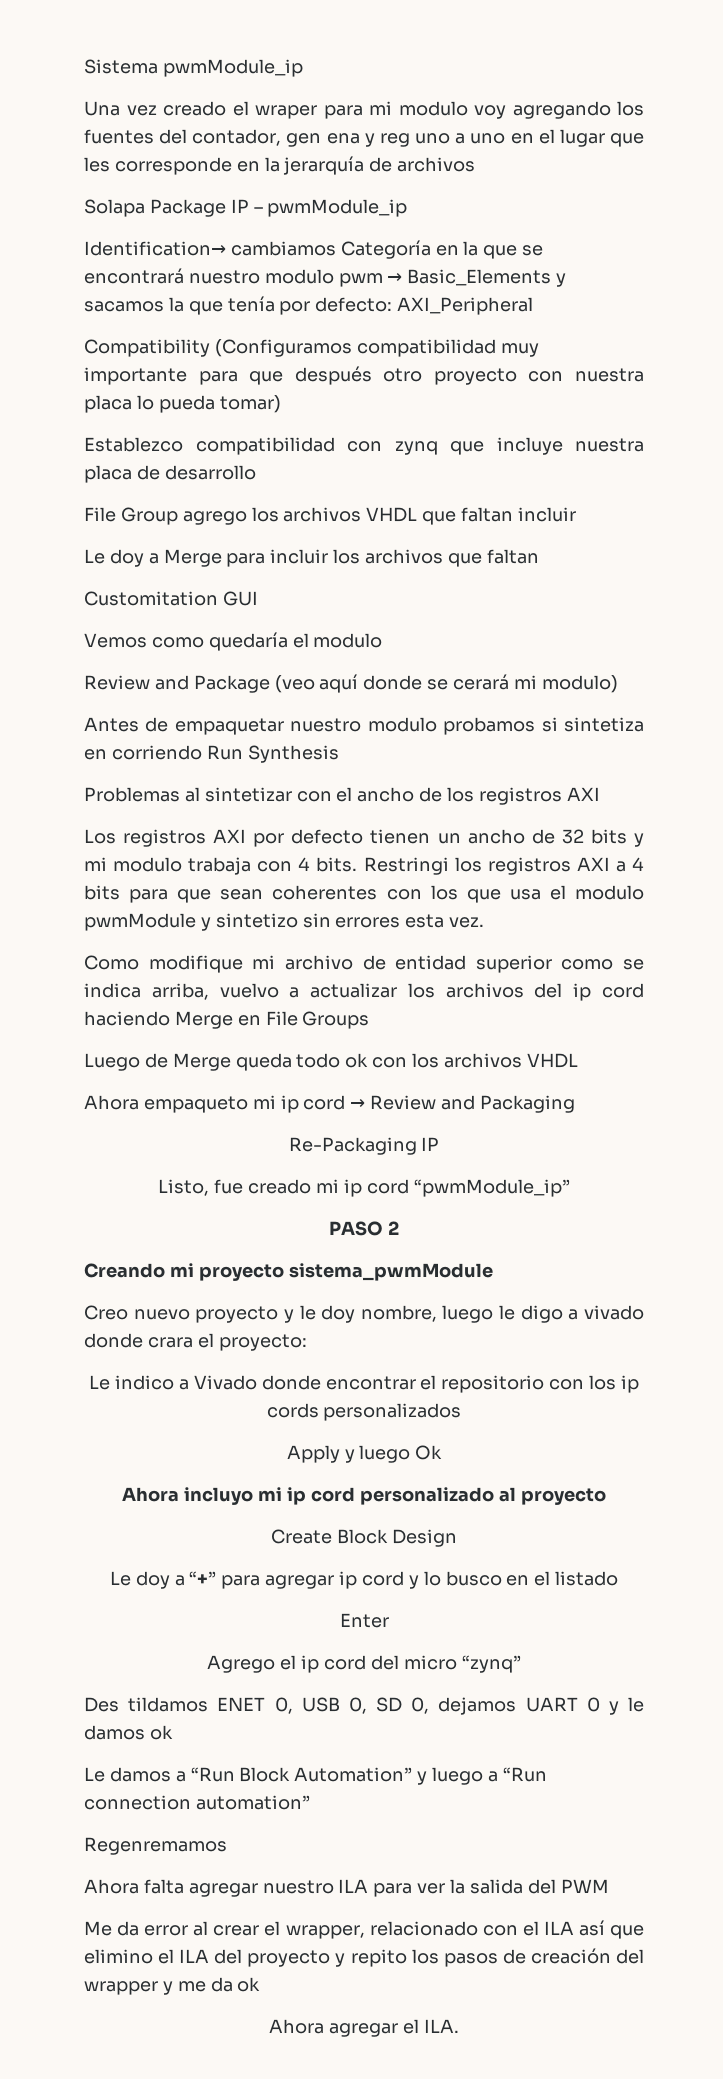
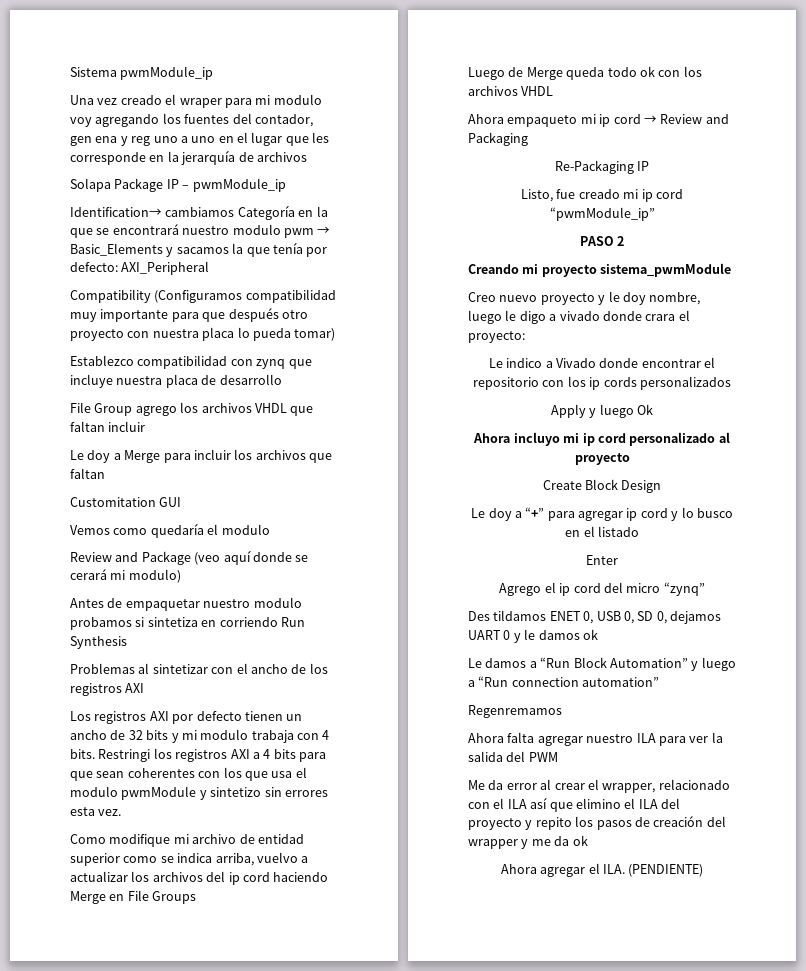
- Ahora agregar el ILA.
+ Ahora agregar el ILA. (PENDIENTE)

